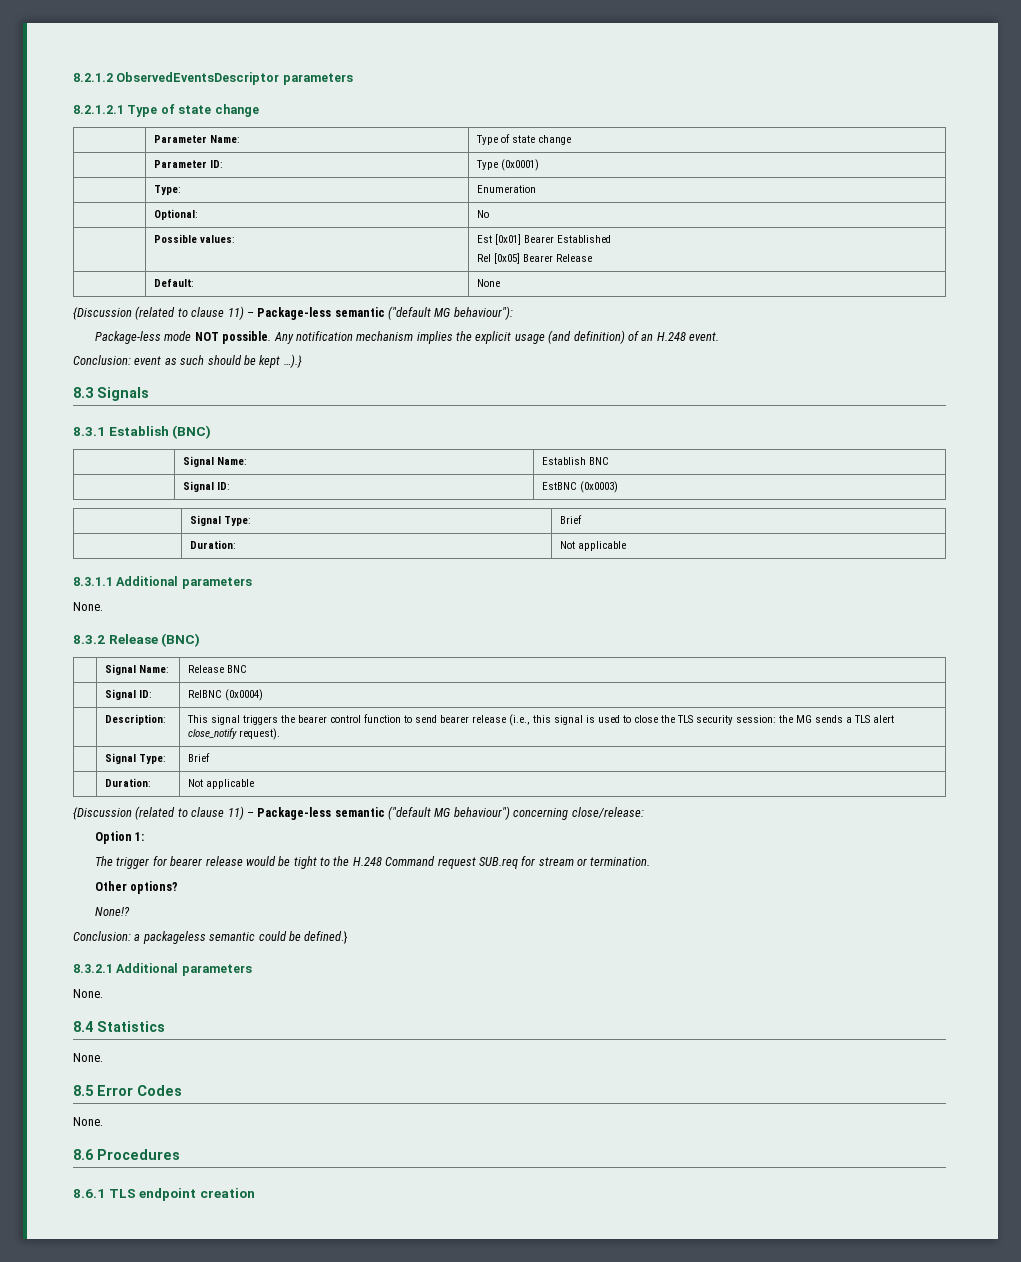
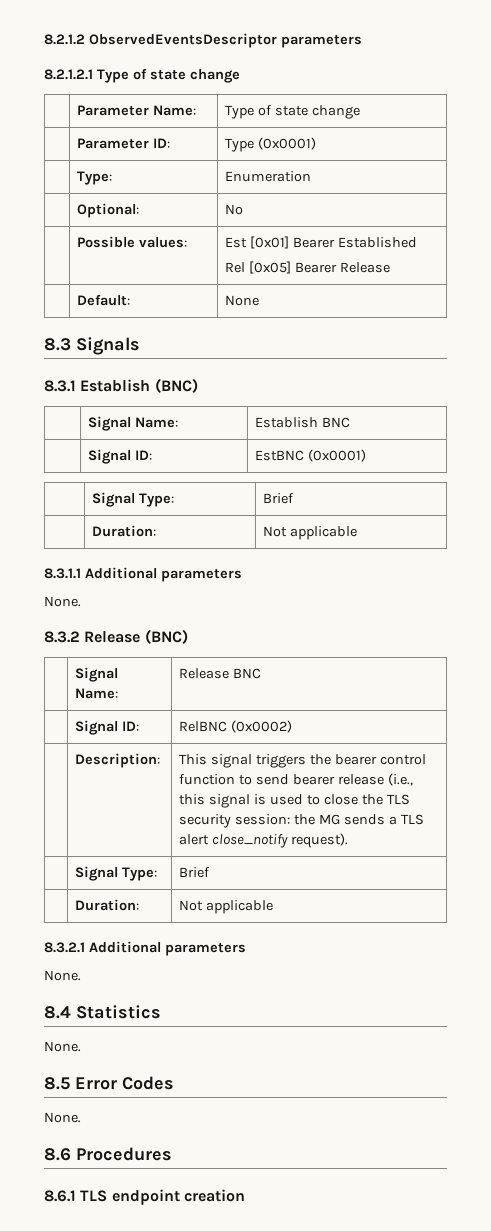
- {Discussion (related to clause 11) – Package-less semantic ("default MG behaviour"):
- Package-less mode NOT possible. Any notification mechanism implies the explicit usage (and definition) of an H.248 event.
- Conclusion: event as such should be kept …).}
- | Signal ID: | EstBNC (0x0003)
+ | Signal ID: | EstBNC (0x0001)
- | Signal ID: | RelBNC (0x0004)
+ | Signal ID: | RelBNC (0x0002)
- {Discussion (related to clause 11) – Package-less semantic ("default MG behaviour") concerning close/release:
- Option 1:
- The trigger for bearer release would be tight to the H.248 Command request SUB.req for stream or termination.
- Other options?
- None!?
- Conclusion: a packageless semantic could be defined.}

